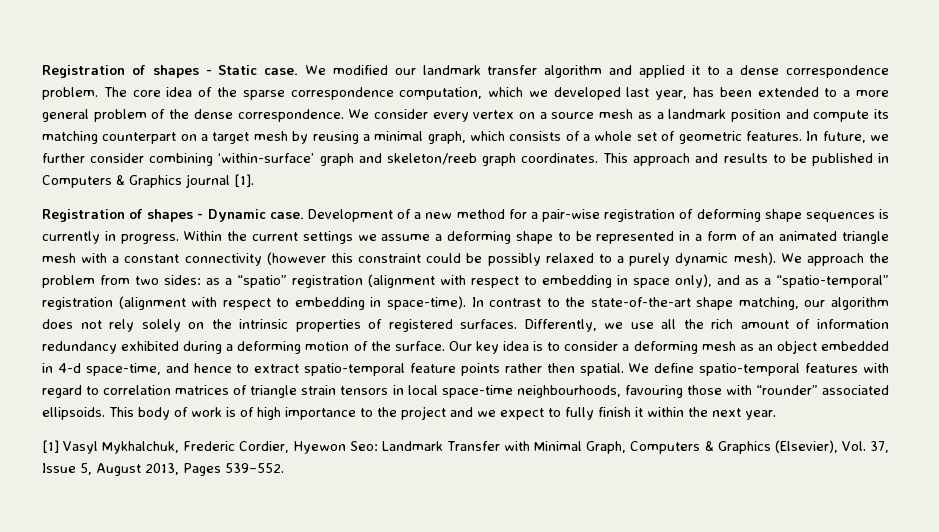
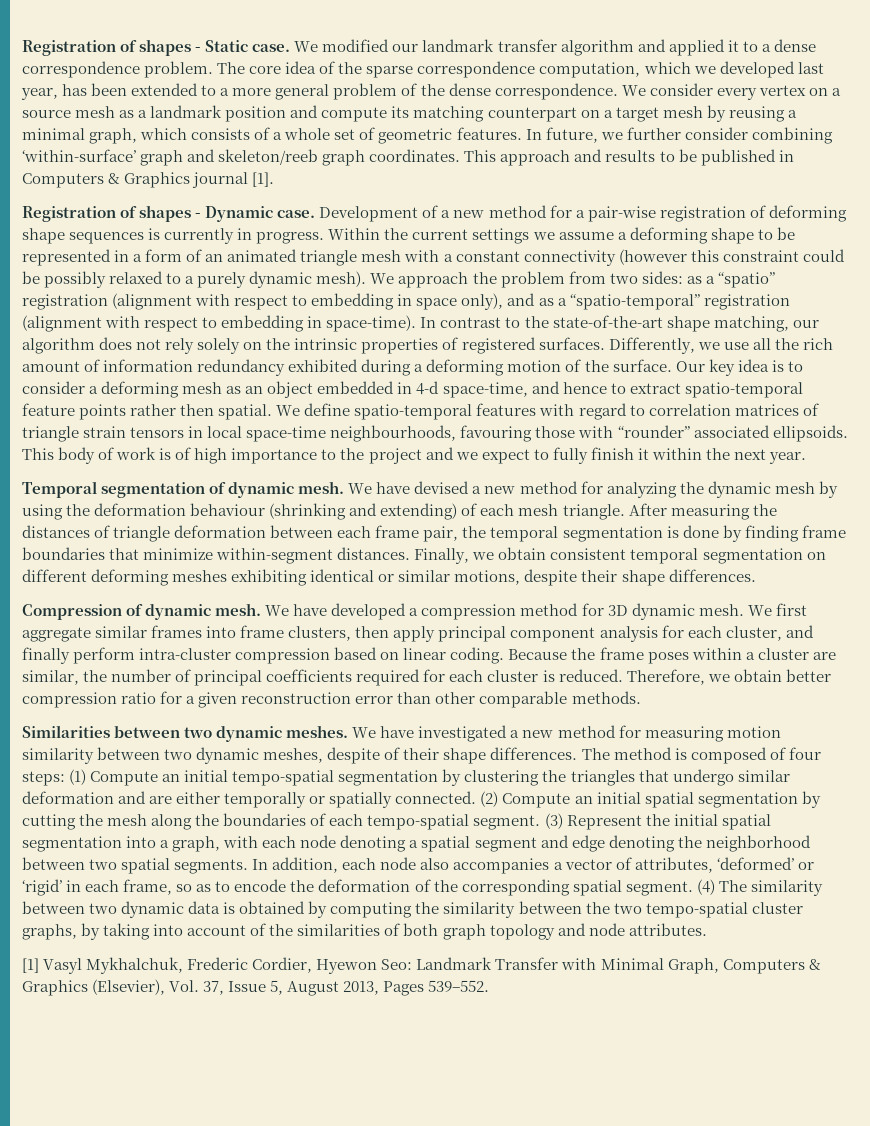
+ Temporal segmentation of dynamic mesh. We have devised a new method for analyzing the dynamic mesh by using the deformation behaviour (shrinking and extending) of each mesh triangle. After measuring the distances of triangle deformation between each frame pair, the temporal segmentation is done by finding frame boundaries that minimize within-segment distances. Finally, we obtain consistent temporal segmentation on different deforming meshes exhibiting identical or similar motions, despite their shape differences.
+ Compression of dynamic mesh. We have developed a compression method for 3D dynamic mesh. We first aggregate similar frames into frame clusters, then apply principal component analysis for each cluster, and finally perform intra-cluster compression based on linear coding. Because the frame poses within a cluster are similar, the number of principal coefficients required for each cluster is reduced. Therefore, we obtain better compression ratio for a given reconstruction error than other comparable methods.
+ Similarities between two dynamic meshes. We have investigated a new method for measuring motion similarity between two dynamic meshes, despite of their shape differences. The method is composed of four steps: (1) Compute an initial tempo-spatial segmentation by clustering the triangles that undergo similar deformation and are either temporally or spatially connected. (2) Compute an initial spatial segmentation by cutting the mesh along the boundaries of each tempo-spatial segment. (3) Represent the initial spatial segmentation into a graph, with each node denoting a spatial segment and edge denoting the neighborhood between two spatial segments. In addition, each node also accompanies a vector of attributes, ‘deformed’ or ‘rigid’ in each frame, so as to encode the deformation of the corresponding spatial segment. (4) The similarity between two dynamic data is obtained by computing the similarity between the two tempo-spatial cluster graphs, by taking into account of the similarities of both graph topology and node attributes.

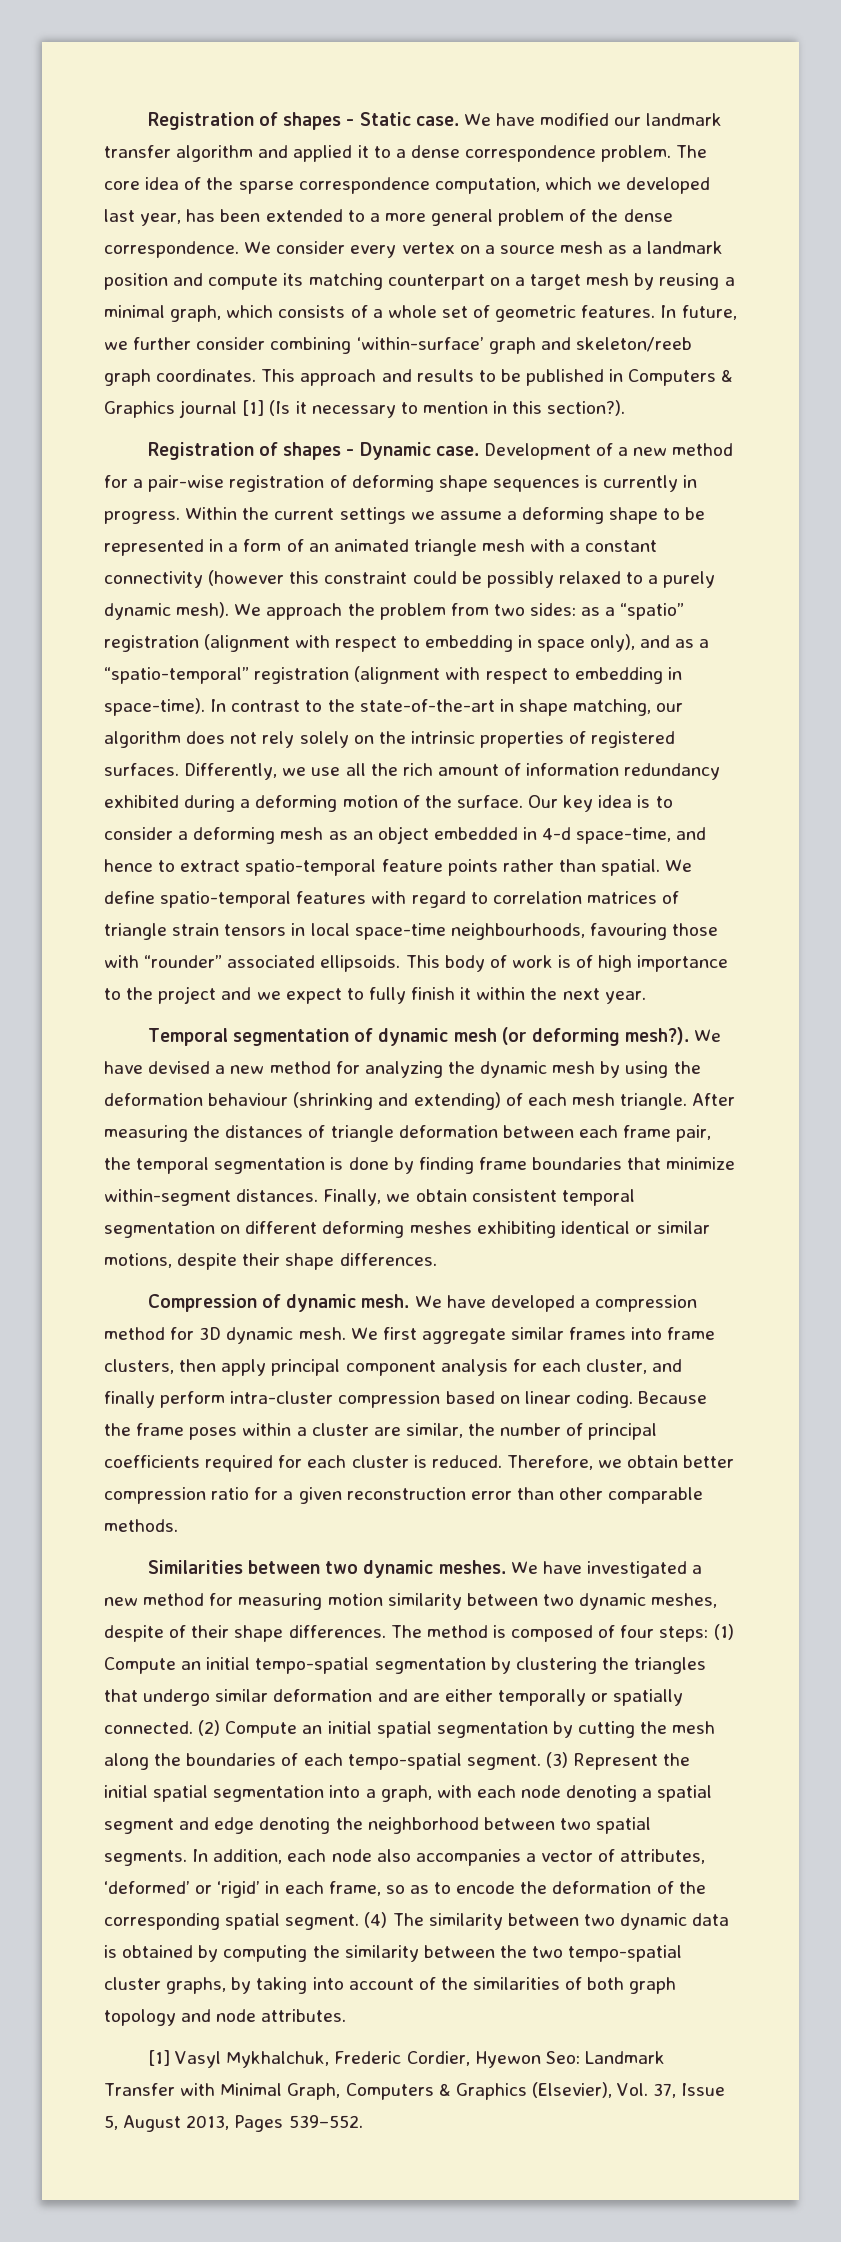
- We modified our landmark transfer algorithm and applied it to a dense correspondence problem.
+ We have modified our landmark transfer algorithm and applied it to a dense correspondence problem.
- This approach and results to be published in Computers & Graphics journal [1].
+ This approach and results to be published in Computers & Graphics journal [1] (Is it necessary to mention in this section?).
- In contrast to the state-of-the-art shape matching, our algorithm does not rely solely on the intrinsic properties of registered surfaces.
+ In contrast to the state-of-the-art in shape matching, our algorithm does not rely solely on the intrinsic properties of registered surfaces.
- Our key idea is to consider a deforming mesh as an object embedded in 4-d space-time, and hence to extract spatio-temporal feature points rather then spatial.
+ Our key idea is to consider a deforming mesh as an object embedded in 4-d space-time, and hence to extract spatio-temporal feature points rather than spatial.
- Temporal segmentation of dynamic mesh.
+ Temporal segmentation of dynamic mesh (or deforming mesh?).

